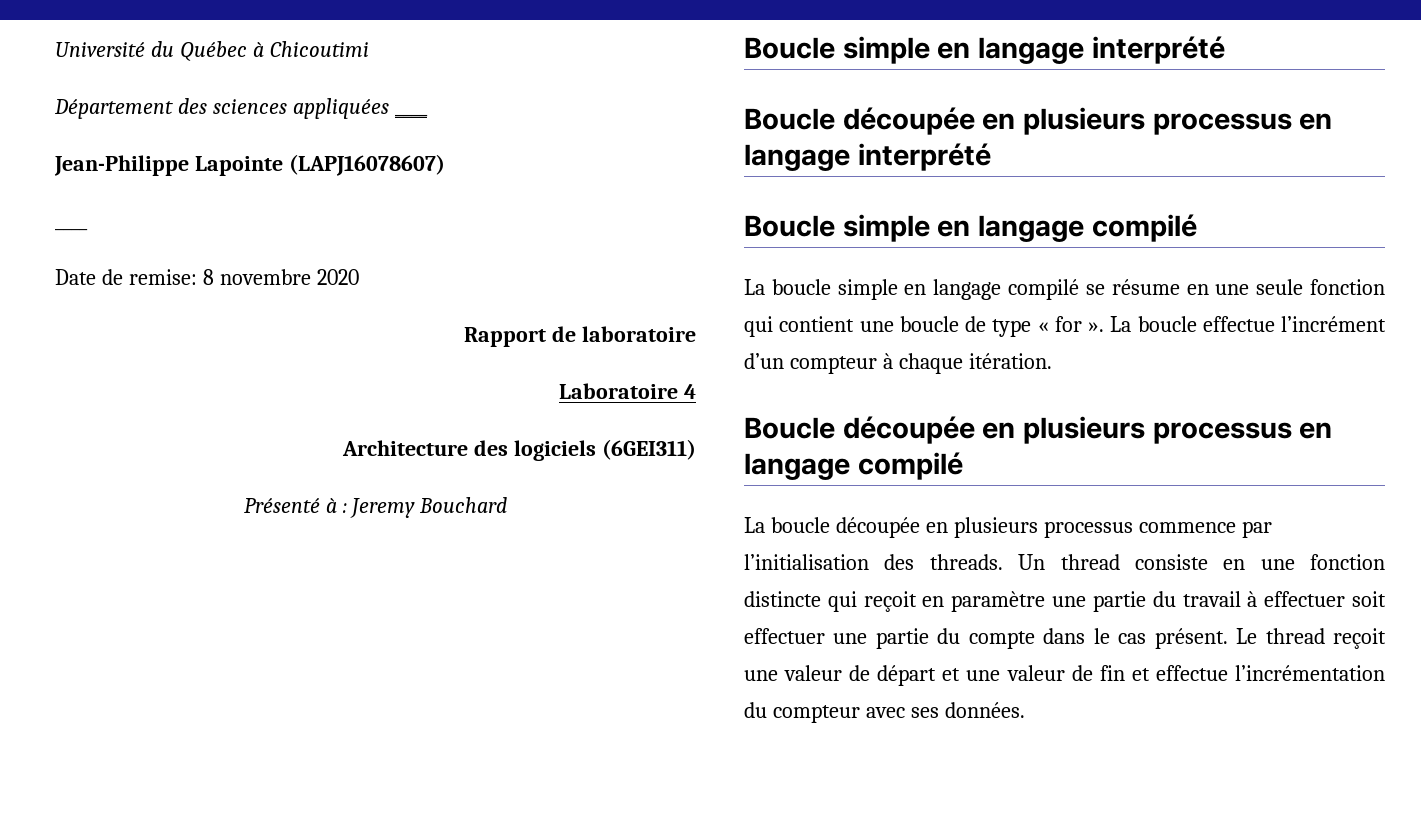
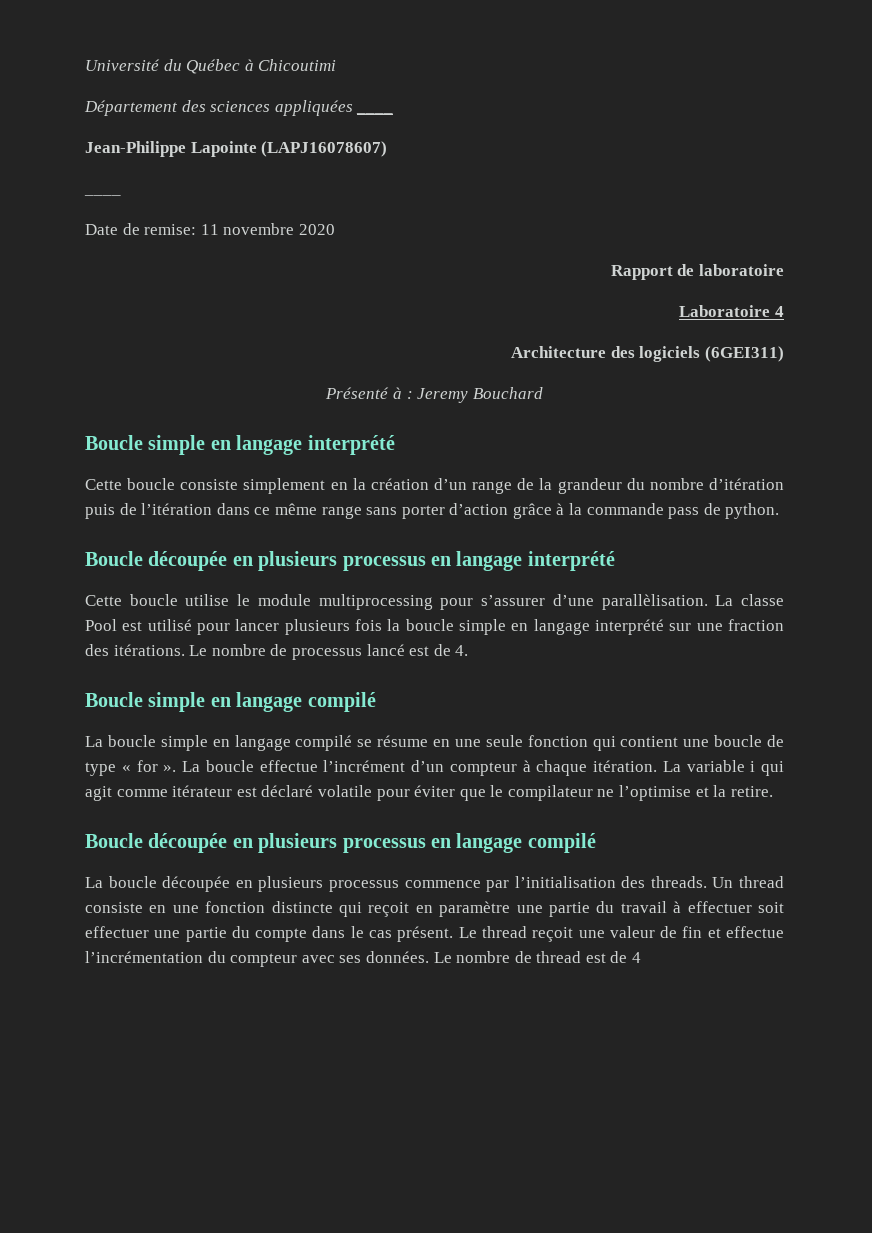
- Date de remise: 8 novembre 2020
+ Date de remise: 11 novembre 2020
+ Cette boucle consiste simplement en la création d’un range de la grandeur du nombre d’itération puis de l’itération dans ce même range sans porter d’action grâce à la commande pass de python.
+ Cette boucle utilise le module multiprocessing pour s’assurer d’une parallèlisation. La classe Pool est utilisé pour lancer plusieurs fois la boucle simple en langage interprété sur une fraction des itérations. Le nombre de processus lancé est de 4.
+ La variable i qui agit comme itérateur est déclaré volatile pour éviter que le compilateur ne l’optimise et la retire.
- Le thread reçoit une valeur de départ et une valeur de fin et effectue l’incrémentation du compteur avec ses données.
+ Le thread reçoit une valeur de fin et effectue l’incrémentation du compteur avec ses données.
+ Le nombre de thread est de 4

